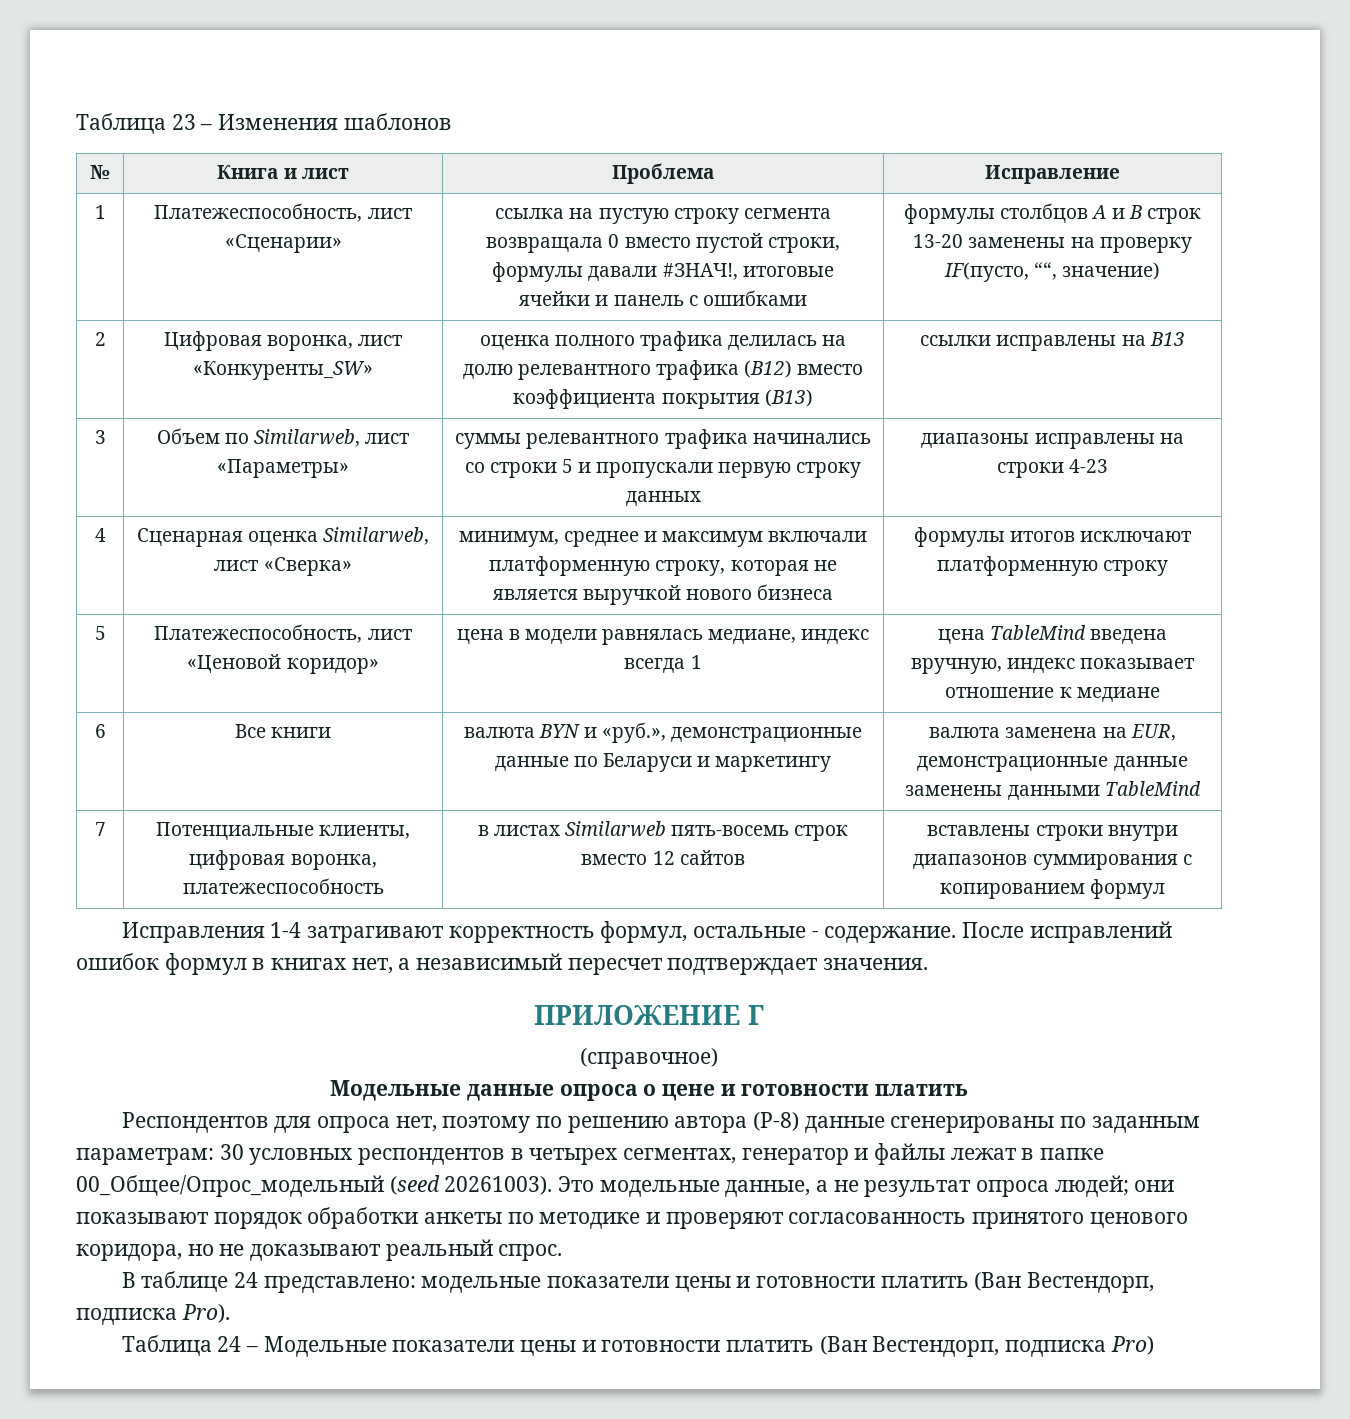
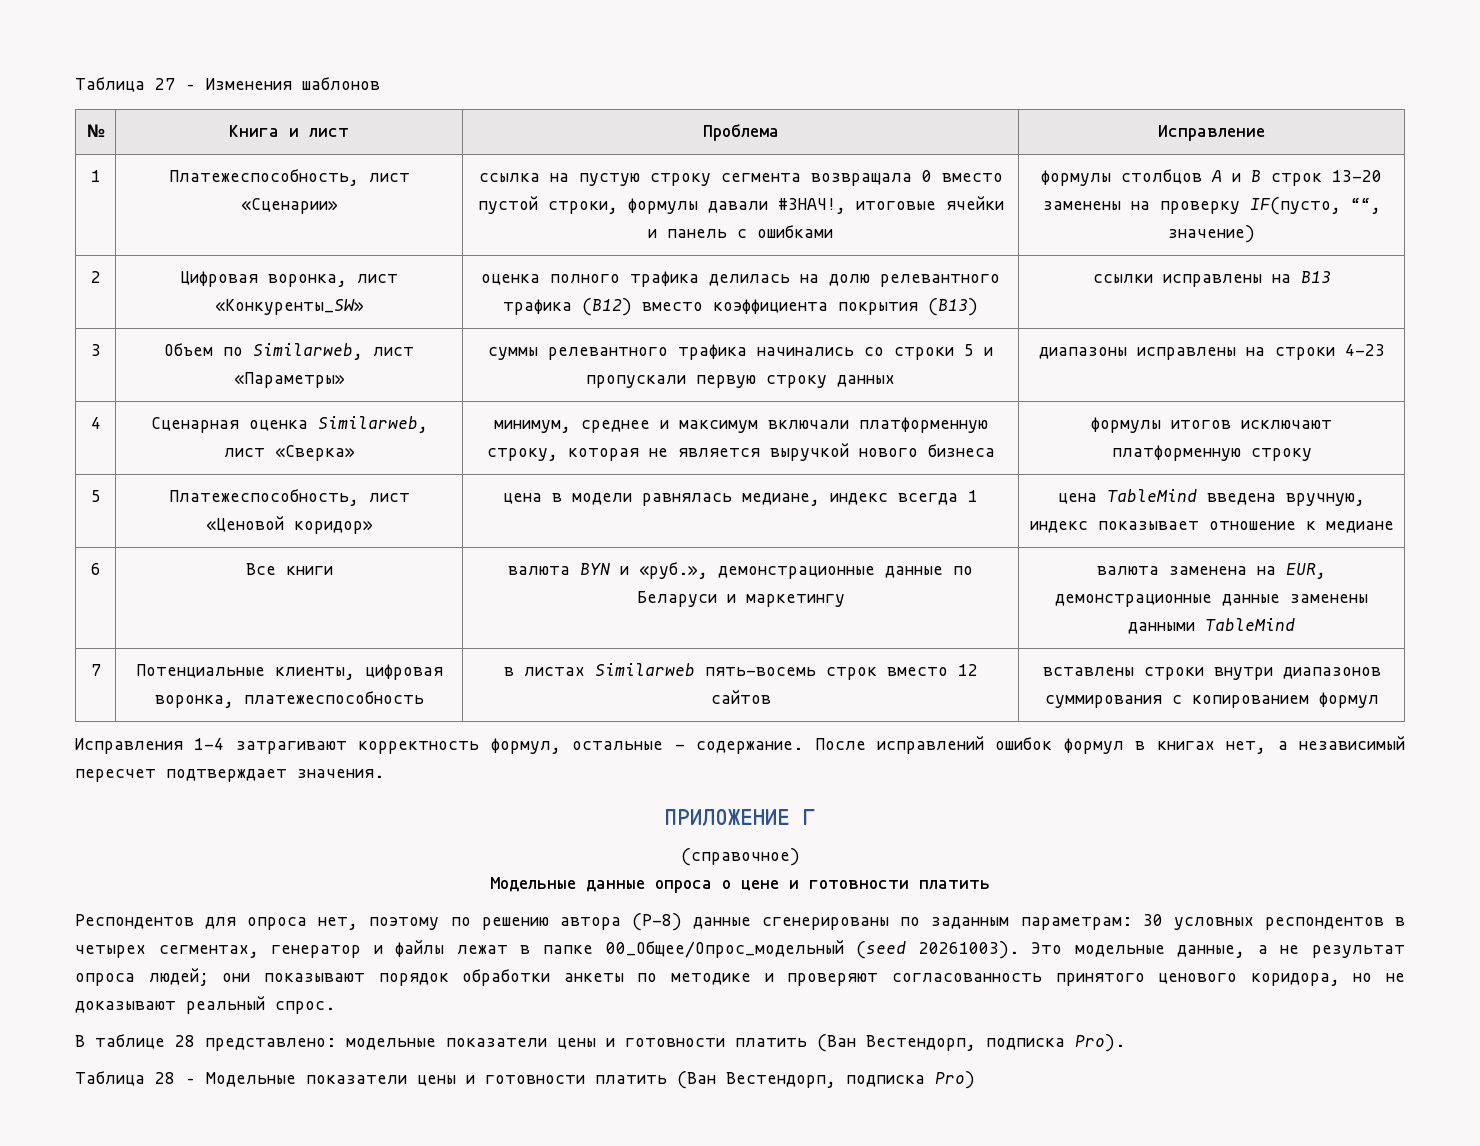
- Таблица 23 – Изменения шаблонов
+ Таблица 27 – Изменения шаблонов
- В таблице 24 представлено: модельные показатели цены и готовности платить (Ван Вестендорп, подписка Pro).
+ В таблице 28 представлено: модельные показатели цены и готовности платить (Ван Вестендорп, подписка Pro).
- Таблица 24 – Модельные показатели цены и готовности платить (Ван Вестендорп, подписка Pro)
+ Таблица 28 – Модельные показатели цены и готовности платить (Ван Вестендорп, подписка Pro)

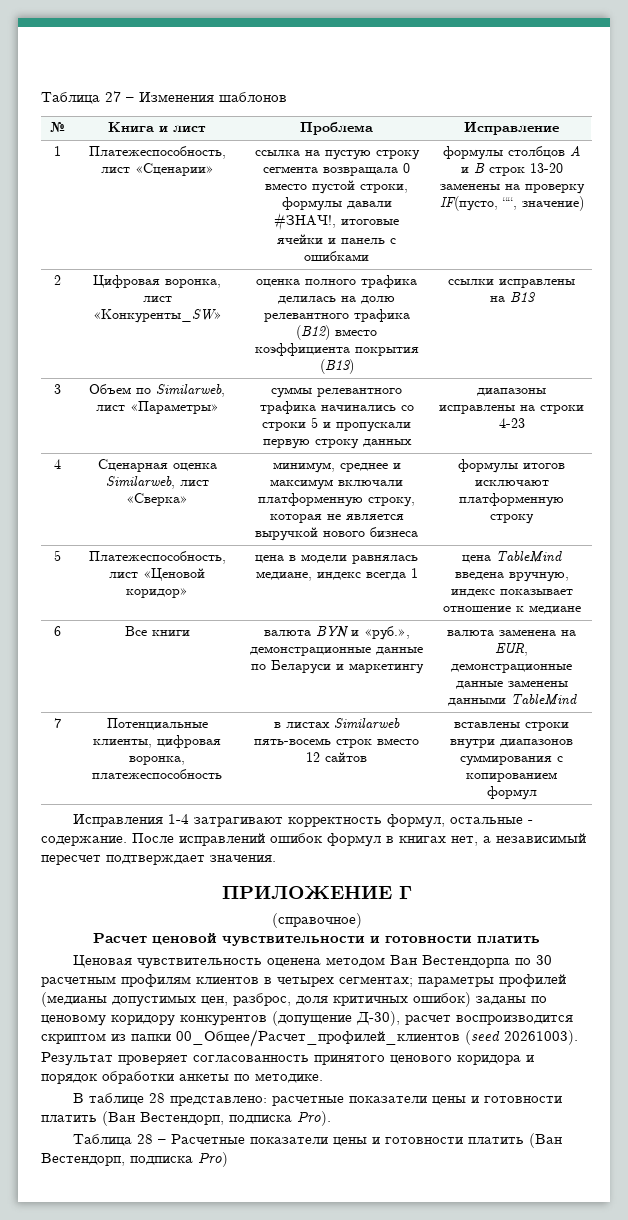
- Модельные данные опроса о цене и готовности платить
- Респондентов для опроса нет, поэтому по решению автора (Р-8) данные сгенерированы по заданным параметрам: 30 условных респондентов в четырех сегментах, генератор и файлы лежат в папке 00_Общее/Опрос_модельный (seed 20261003). Это модельные данные, а не результат опроса людей; они показывают порядок обработки анкеты по методике и проверяют согласованность принятого ценового коридора, но не доказывают реальный спрос.
+ Расчет ценовой чувствительности и готовности платить
+ Ценовая чувствительность оценена методом Ван Вестендорпа по 30 расчетным профилям клиентов в четырех сегментах; параметры профилей (медианы допустимых цен, разброс, доля критичных ошибок) заданы по ценовому коридору конкурентов (допущение Д-30), расчет воспроизводится скриптом из папки 00_Общее/Расчет_профилей_клиентов (seed 20261003). Результат проверяет согласованность принятого ценового коридора и порядок обработки анкеты по методике.
- В таблице 28 представлено: модельные показатели цены и готовности платить (Ван Вестендорп, подписка Pro).
+ В таблице 28 представлено: расчетные показатели цены и готовности платить (Ван Вестендорп, подписка Pro).
- Таблица 28 – Модельные показатели цены и готовности платить (Ван Вестендорп, подписка Pro)
+ Таблица 28 – Расчетные показатели цены и готовности платить (Ван Вестендорп, подписка Pro)

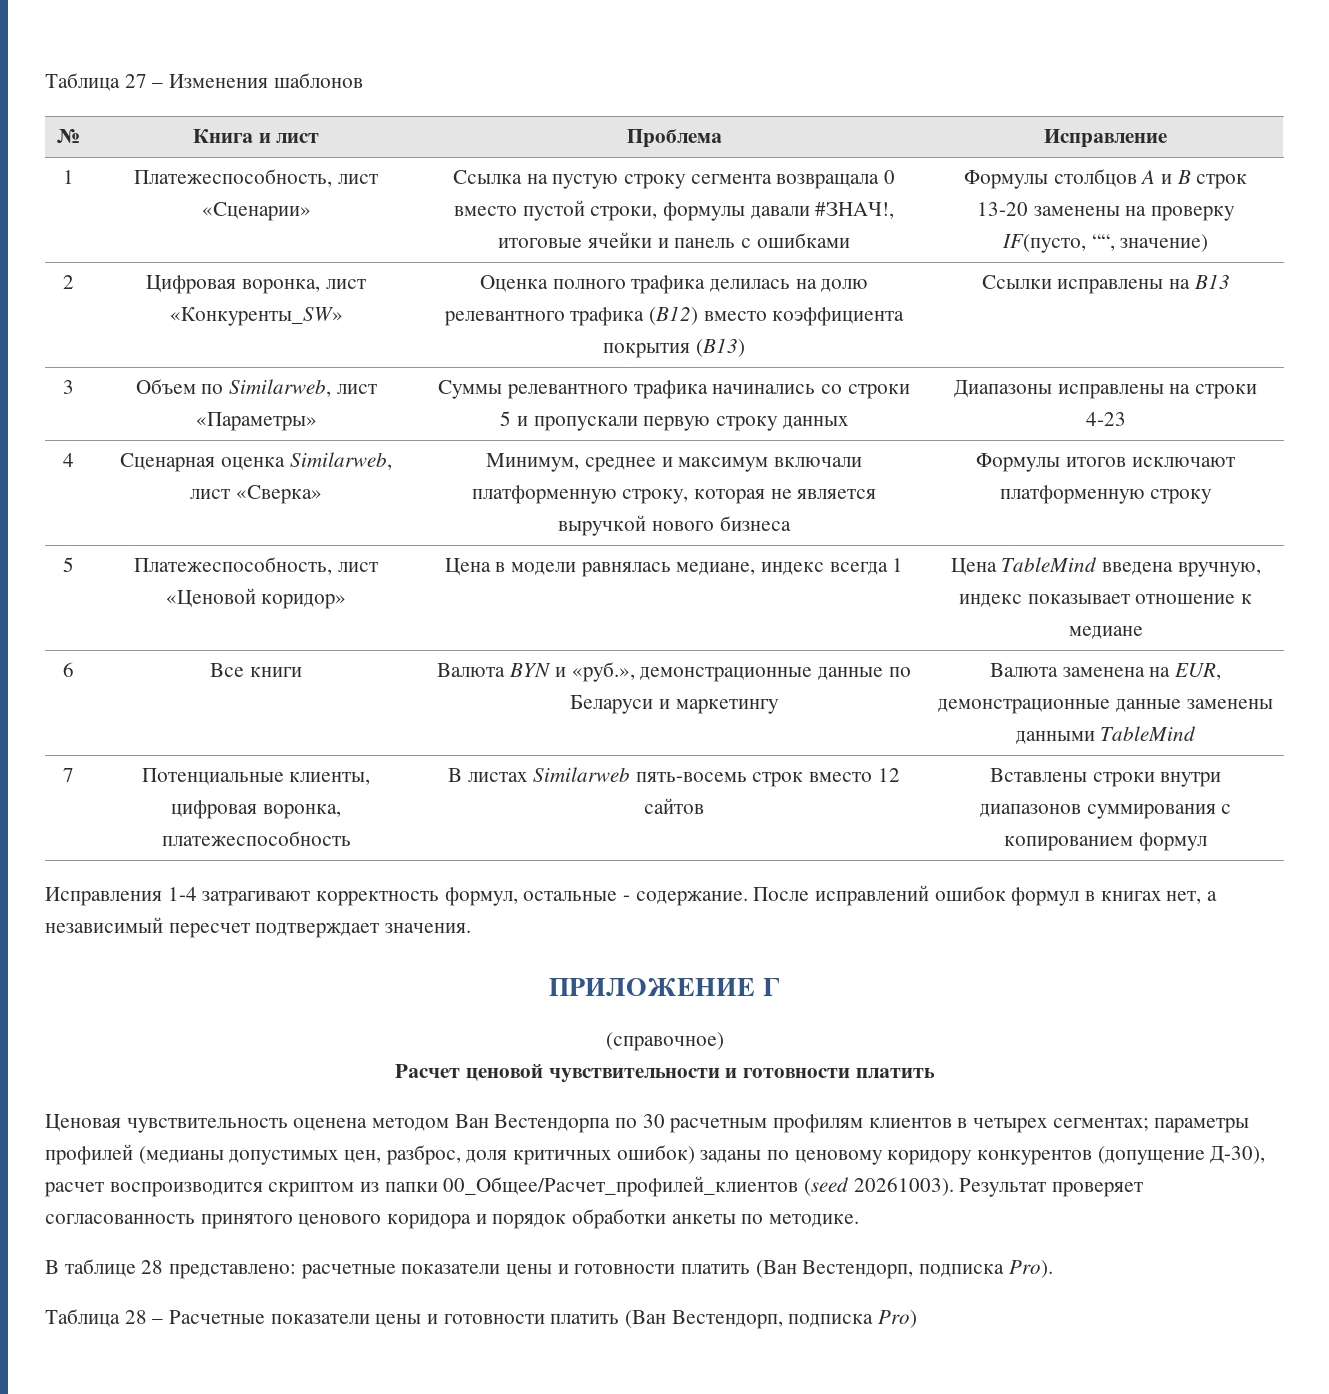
- 1 | Платежеспособность, лист «Сценарии» | ссылка на пустую строку сегмента возвращала 0 вместо пустой строки, формулы давали #ЗНАЧ!, итоговые ячейки и панель с ошибками | формулы столбцов A и B строк 13-20 заменены на проверку IF(пусто, ““, значение)
+ 1 | Платежеспособность, лист «Сценарии» | Ссылка на пустую строку сегмента возвращала 0 вместо пустой строки, формулы давали #ЗНАЧ!, итоговые ячейки и панель с ошибками | Формулы столбцов A и B строк 13-20 заменены на проверку IF(пусто, ““, значение)
- 2 | Цифровая воронка, лист «Конкуренты_SW» | оценка полного трафика делилась на долю релевантного трафика (B12) вместо коэффициента покрытия (B13) | ссылки исправлены на B13
+ 2 | Цифровая воронка, лист «Конкуренты_SW» | Оценка полного трафика делилась на долю релевантного трафика (B12) вместо коэффициента покрытия (B13) | Ссылки исправлены на B13
- 3 | Объем по Similarweb, лист «Параметры» | суммы релевантного трафика начинались со строки 5 и пропускали первую строку данных | диапазоны исправлены на строки 4-23
+ 3 | Объем по Similarweb, лист «Параметры» | Суммы релевантного трафика начинались со строки 5 и пропускали первую строку данных | Диапазоны исправлены на строки 4-23
- 4 | Сценарная оценка Similarweb, лист «Сверка» | минимум, среднее и максимум включали платформенную строку, которая не является выручкой нового бизнеса | формулы итогов исключают платформенную строку
+ 4 | Сценарная оценка Similarweb, лист «Сверка» | Минимум, среднее и максимум включали платформенную строку, которая не является выручкой нового бизнеса | Формулы итогов исключают платформенную строку
- 5 | Платежеспособность, лист «Ценовой коридор» | цена в модели равнялась медиане, индекс всегда 1 | цена TableMind введена вручную, индекс показывает отношение к медиане
+ 5 | Платежеспособность, лист «Ценовой коридор» | Цена в модели равнялась медиане, индекс всегда 1 | Цена TableMind введена вручную, индекс показывает отношение к медиане
- 6 | Все книги | валюта BYN и «руб.», демонстрационные данные по Беларуси и маркетингу | валюта заменена на EUR, демонстрационные данные заменены данными TableMind
+ 6 | Все книги | Валюта BYN и «руб.», демонстрационные данные по Беларуси и маркетингу | Валюта заменена на EUR, демонстрационные данные заменены данными TableMind
- 7 | Потенциальные клиенты, цифровая воронка, платежеспособность | в листах Similarweb пять-восемь строк вместо 12 сайтов | вставлены строки внутри диапазонов суммирования с копированием формул
+ 7 | Потенциальные клиенты, цифровая воронка, платежеспособность | В листах Similarweb пять-восемь строк вместо 12 сайтов | Вставлены строки внутри диапазонов суммирования с копированием формул

